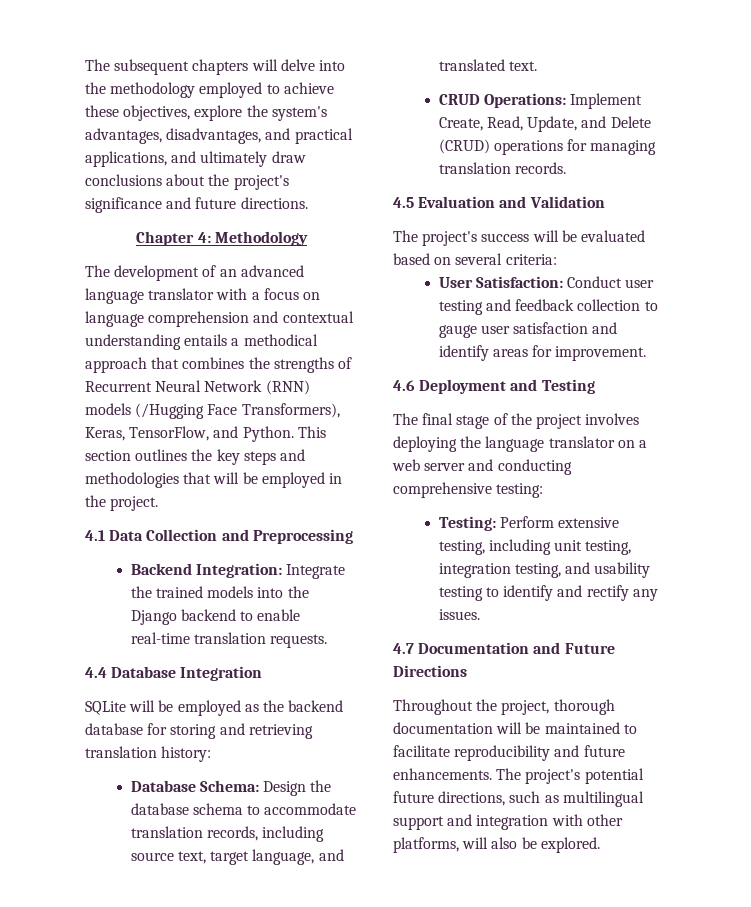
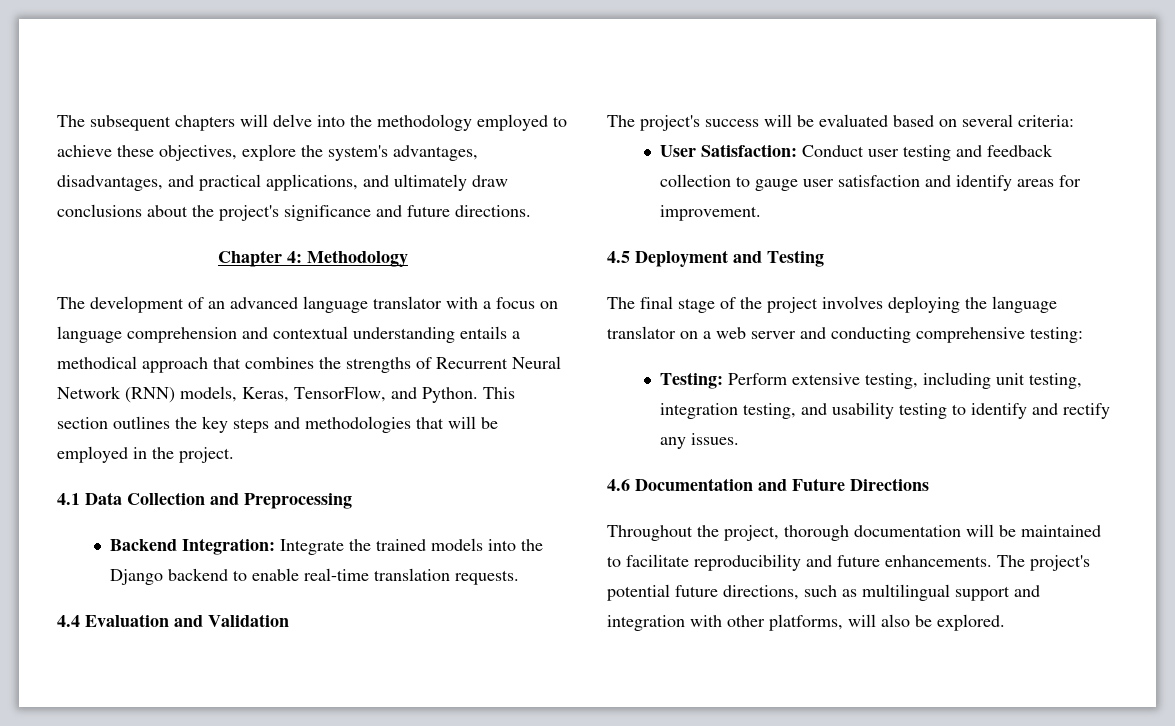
- The development of an advanced language translator with a focus on language comprehension and contextual understanding entails a methodical approach that combines the strengths of Recurrent Neural Network (RNN) models (/Hugging Face Transformers), Keras, TensorFlow, and Python.
+ The development of an advanced language translator with a focus on language comprehension and contextual understanding entails a methodical approach that combines the strengths of Recurrent Neural Network (RNN) models, Keras, TensorFlow, and Python.
- 4.4 Database Integration
- SQLite will be employed as the backend database for storing and retrieving translation history:
- Database Schema: Design the database schema to accommodate translation records, including source text, target language, and translated text.
- CRUD Operations: Implement Create, Read, Update, and Delete (CRUD) operations for managing translation records.
- 4.5 Evaluation and Validation
+ 4.4 Evaluation and Validation
- 4.6 Deployment and Testing
+ 4.5 Deployment and Testing
- 4.7 Documentation and Future Directions
+ 4.6 Documentation and Future Directions

